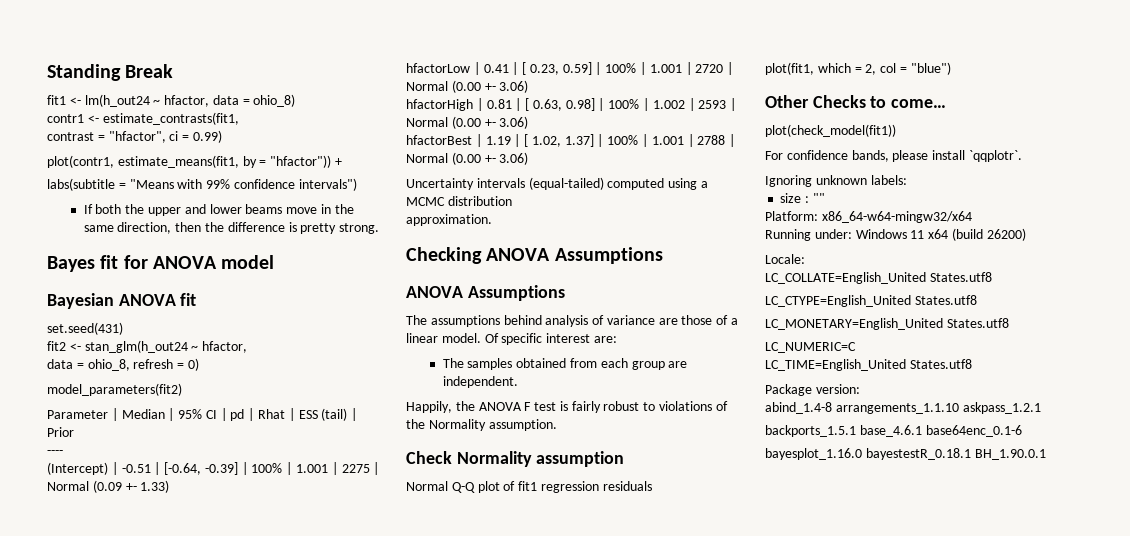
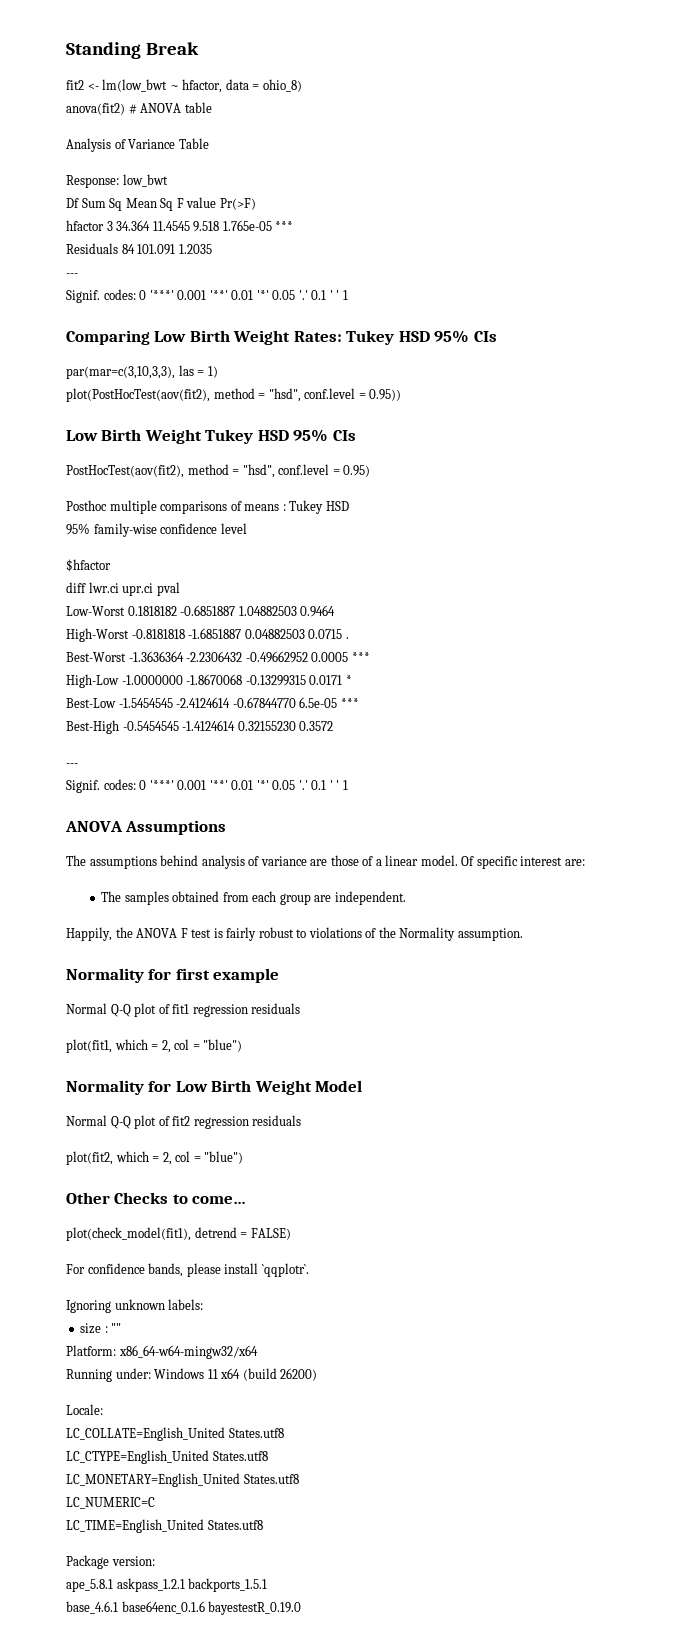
- fit1 <- lm(h_out24 ~ hfactor, data = ohio_8)
+ fit2 <- lm(low_bwt ~ hfactor, data = ohio_8)
- contr1 <- estimate_contrasts(fit1,
- contrast = "hfactor", ci = 0.99)
- plot(contr1, estimate_means(fit1, by = "hfactor")) +
- labs(subtitle = "Means with 99% confidence intervals")
- If both the upper and lower beams move in the same direction, then the difference is pretty strong.
- Bayes fit for ANOVA model
- Bayesian ANOVA fit
- set.seed(431)
- fit2 <- stan_glm(h_out24 ~ hfactor,
- data = ohio_8, refresh = 0)
- model_parameters(fit2)
- Parameter | Median | 95% CI | pd | Rhat | ESS (tail) | Prior
- ----
- (Intercept) | -0.51 | [-0.64, -0.39] | 100% | 1.001 | 2275 | Normal (0.09 +- 1.33)
- hfactorLow | 0.41 | [ 0.23, 0.59] | 100% | 1.001 | 2720 | Normal (0.00 +- 3.06)
- hfactorHigh | 0.81 | [ 0.63, 0.98] | 100% | 1.002 | 2593 | Normal (0.00 +- 3.06)
- hfactorBest | 1.19 | [ 1.02, 1.37] | 100% | 1.001 | 2788 | Normal (0.00 +- 3.06)
- Uncertainty intervals (equal-tailed) computed using a MCMC distribution
- approximation.
- Checking ANOVA Assumptions
+ anova(fit2) # ANOVA table
+ Analysis of Variance Table
+ Response: low_bwt
+ Df Sum Sq Mean Sq F value Pr(>F)
+ hfactor 3 34.364 11.4545 9.518 1.765e-05 ***
+ Residuals 84 101.091 1.2035
+ ---
+ Signif. codes: 0 '***' 0.001 '**' 0.01 '*' 0.05 '.' 0.1 ' ' 1
+ Comparing Low Birth Weight Rates: Tukey HSD 95% CIs
+ par(mar=c(3,10,3,3), las = 1)
+ plot(PostHocTest(aov(fit2), method = "hsd", conf.level = 0.95))
+ Low Birth Weight Tukey HSD 95% CIs
+ PostHocTest(aov(fit2), method = "hsd", conf.level = 0.95)
+ Posthoc multiple comparisons of means : Tukey HSD
+ 95% family-wise confidence level
+ $hfactor
+ diff lwr.ci upr.ci pval
+ Low-Worst 0.1818182 -0.6851887 1.04882503 0.9464
+ High-Worst -0.8181818 -1.6851887 0.04882503 0.0715 .
+ Best-Worst -1.3636364 -2.2306432 -0.49662952 0.0005 ***
+ High-Low -1.0000000 -1.8670068 -0.13299315 0.0171 *
+ Best-Low -1.5454545 -2.4124614 -0.67844770 6.5e-05 ***
+ Best-High -0.5454545 -1.4124614 0.32155230 0.3572
+ ---
+ Signif. codes: 0 '***' 0.001 '**' 0.01 '*' 0.05 '.' 0.1 ' ' 1
- Check Normality assumption
+ Normality for first example
+ Normality for Low Birth Weight Model
+ Normal Q-Q plot of fit2 regression residuals
+ plot(fit2, which = 2, col = "blue")
- plot(check_model(fit1))
+ plot(check_model(fit1), detrend = FALSE)
- abind_1.4-8 arrangements_1.1.10 askpass_1.2.1
- backports_1.5.1 base_4.6.1 base64enc_0.1-6
- bayesplot_1.16.0 bayestestR_0.18.1 BH_1.90.0.1
+ ape_5.8.1 askpass_1.2.1 backports_1.5.1
+ base_4.6.1 base64enc_0.1.6 bayestestR_0.19.0

